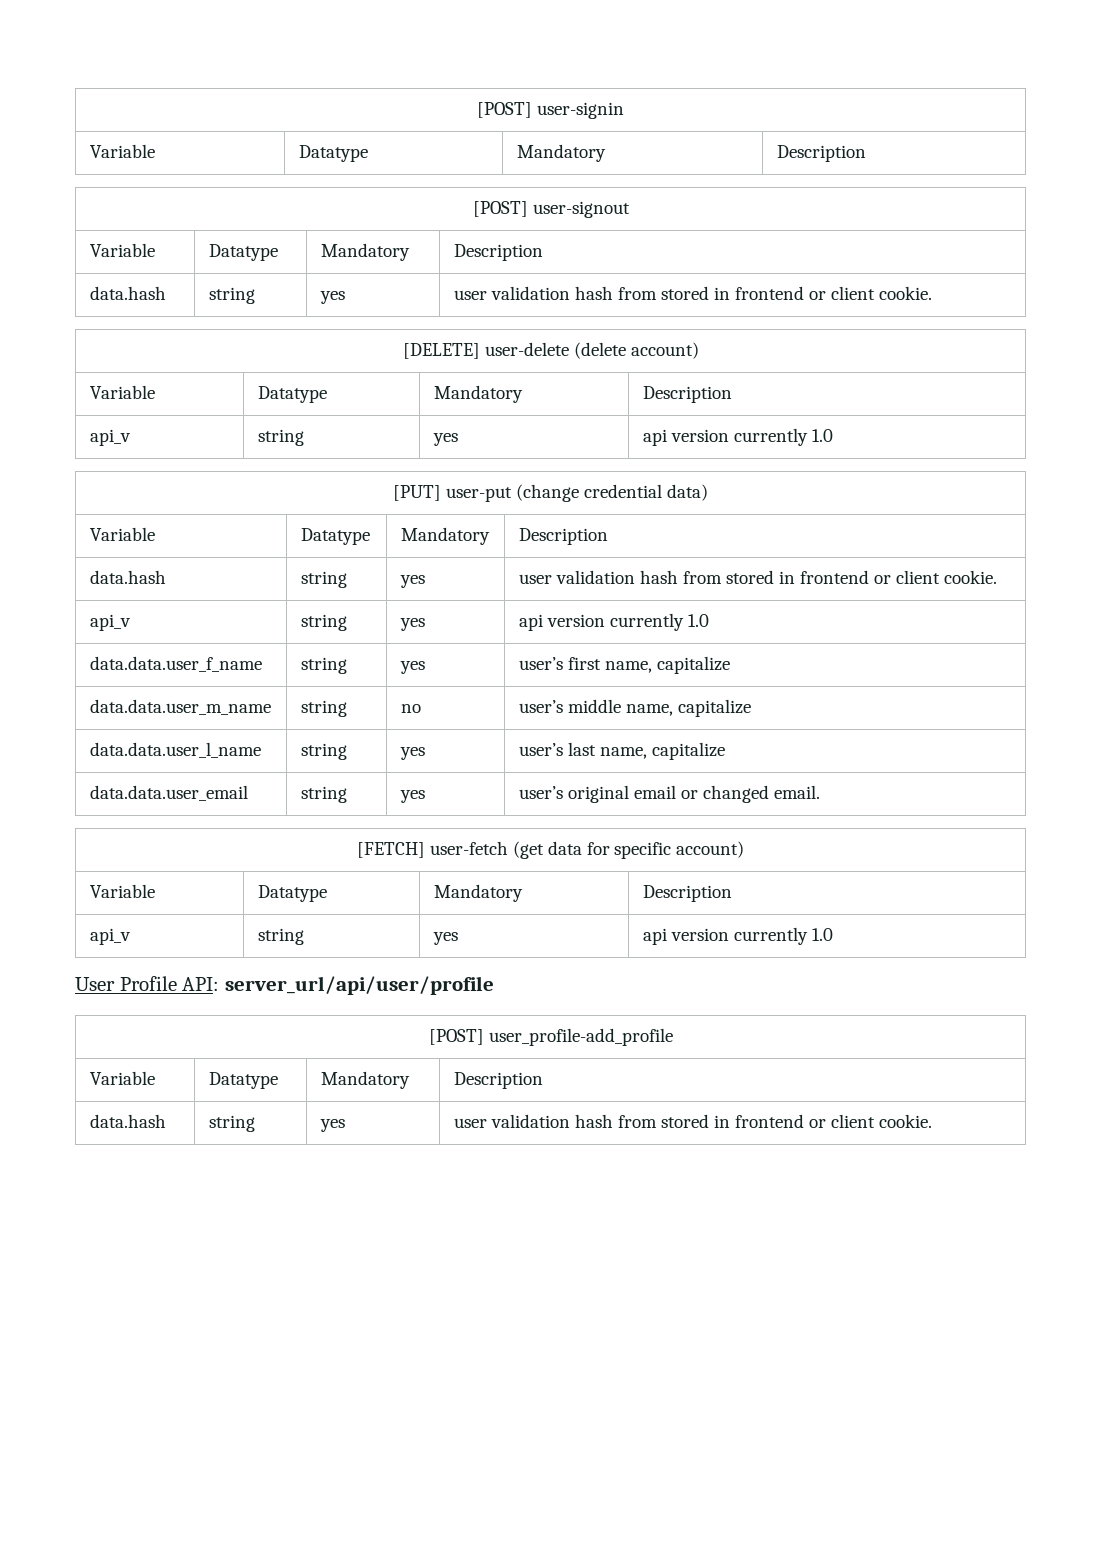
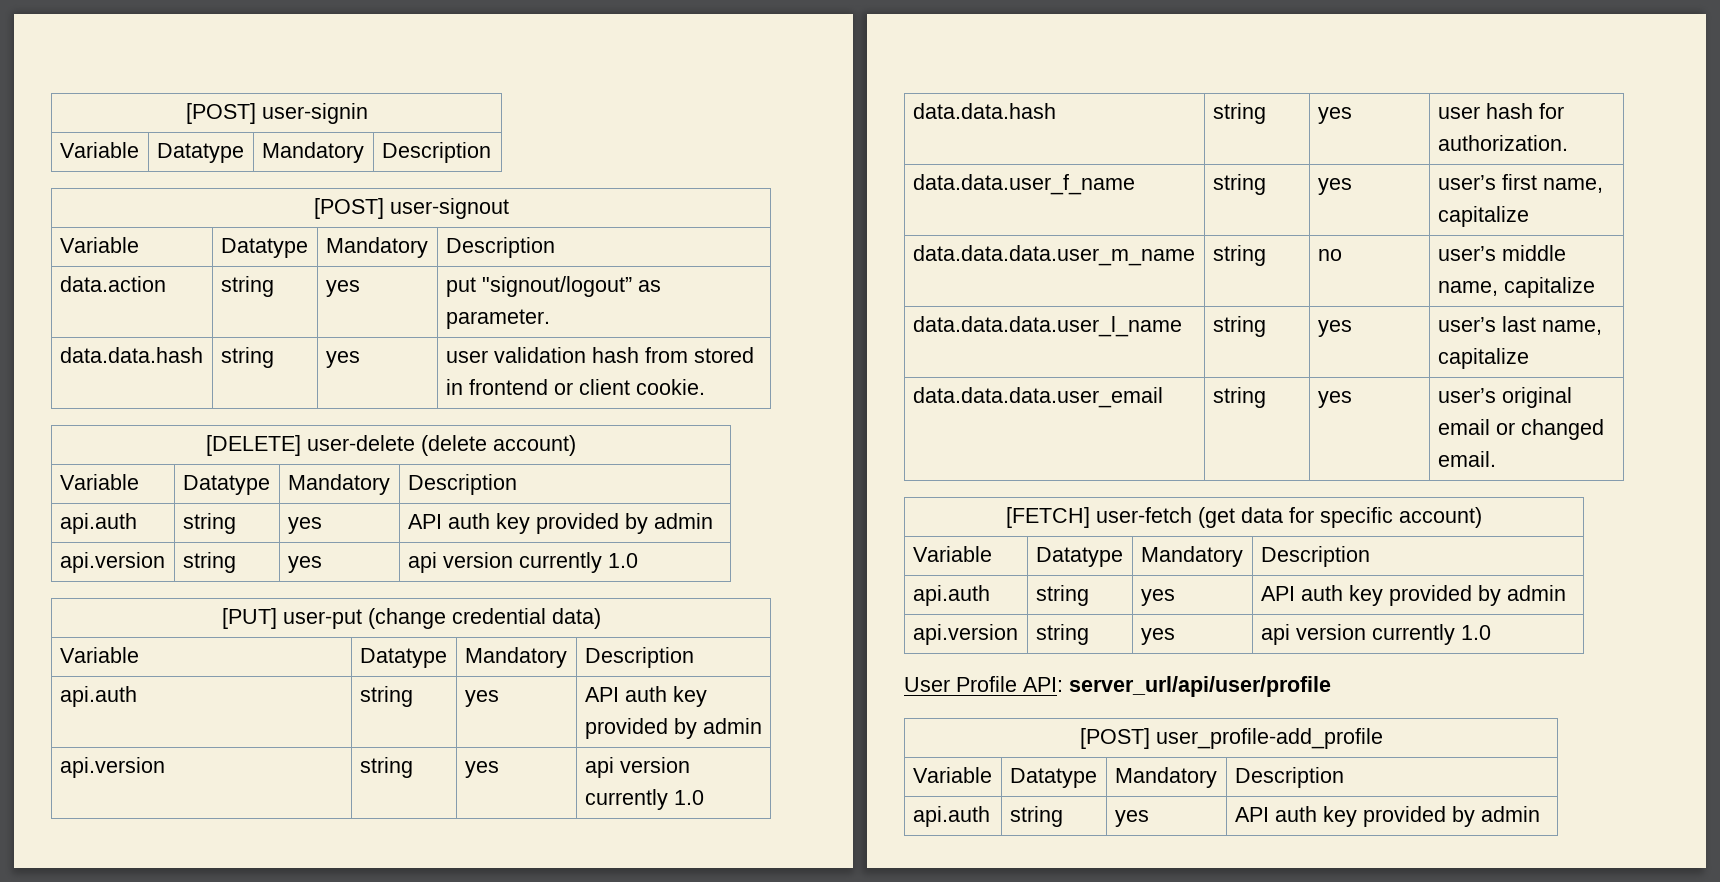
  [POST] user-signout
  Variable | Datatype | Mandatory | Description
- data.hash | string | yes | user validation hash from stored in frontend or client cookie.
+ data.action | string | yes | put "signout/logout” as parameter.
+ data.data.hash | string | yes | user validation hash from stored in frontend or client cookie.
  [DELETE] user-delete (delete account)
  Variable | Datatype | Mandatory | Description
- api_v | string | yes | api version currently 1.0
+ api.auth | string | yes | API auth key provided by admin
+ api.version | string | yes | api version currently 1.0
  [PUT] user-put (change credential data)
  Variable | Datatype | Mandatory | Description
- data.hash | string | yes | user validation hash from stored in frontend or client cookie.
- api_v | string | yes | api version currently 1.0
+ api.auth | string | yes | API auth key provided by admin
+ api.version | string | yes | api version currently 1.0
+ data.data.hash | string | yes | user hash for authorization.
- data.data.user_m_name | string | no | user’s middle name, capitalize
+ data.data.data.user_m_name | string | no | user’s middle name, capitalize
- data.data.user_l_name | string | yes | user’s last name, capitalize
+ data.data.data.user_l_name | string | yes | user’s last name, capitalize
- data.data.user_email | string | yes | user’s original email or changed email.
+ data.data.data.user_email | string | yes | user’s original email or changed email.
  [FETCH] user-fetch (get data for specific account)
  Variable | Datatype | Mandatory | Description
- api_v | string | yes | api version currently 1.0
+ api.auth | string | yes | API auth key provided by admin
+ api.version | string | yes | api version currently 1.0
  [POST] user_profile-add_profile
  Variable | Datatype | Mandatory | Description
- data.hash | string | yes | user validation hash from stored in frontend or client cookie.
+ api.auth | string | yes | API auth key provided by admin

